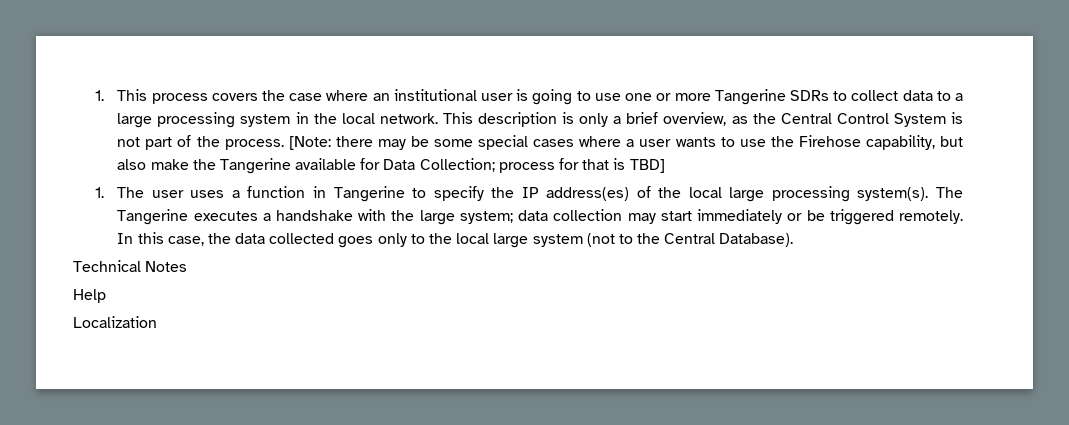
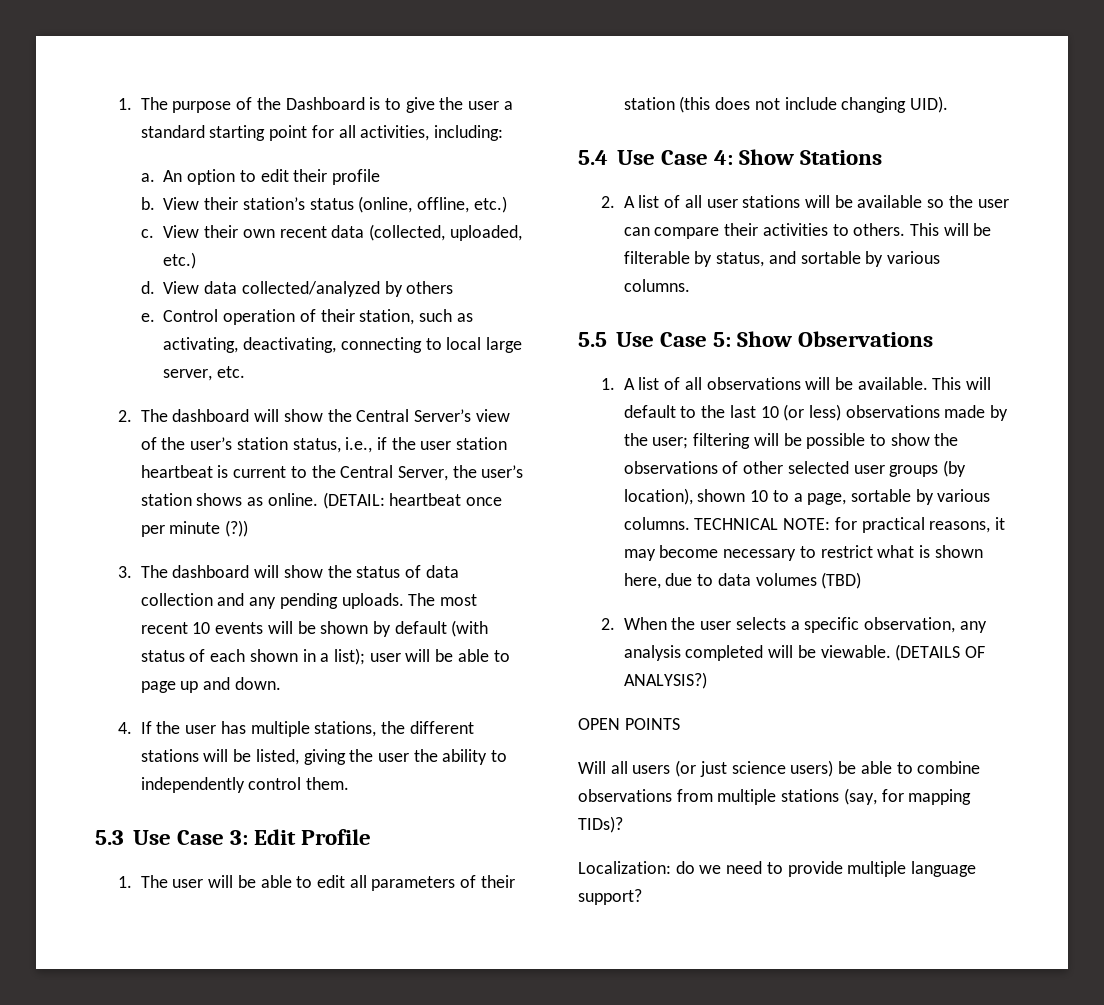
- 1. This process covers the case where an institutional user is going to use one or more Tangerine SDRs to collect data to a large processing system in the local network. This description is only a brief overview, as the Central Control System is not part of the process. [Note: there may be some special cases where a user wants to use the Firehose capability, but also make the Tangerine available for Data Collection; process for that is TBD]
- 1. The user uses a function in Tangerine to specify the IP address(es) of the local large processing system(s). The Tangerine executes a handshake with the large system; data collection may start immediately or be triggered remotely. In this case, the data collected goes only to the local large system (not to the Central Database).
- Technical Notes
- Help
- Localization
+ 1. The purpose of the Dashboard is to give the user a standard starting point for all activities, including:
+ a. An option to edit their profile
+ b. View their station’s status (online, offline, etc.)
+ c. View their own recent data (collected, uploaded, etc.)
+ d. View data collected/analyzed by others
+ e. Control operation of their station, such as activating, deactivating, connecting to local large server, etc.
+ 2. The dashboard will show the Central Server’s view of the user’s station status, i.e., if the user station heartbeat is current to the Central Server, the user’s station shows as online. (DETAIL: heartbeat once per minute (?))
+ 3. The dashboard will show the status of data collection and any pending uploads. The most recent 10 events will be shown by default (with status of each shown in a list); user will be able to page up and down.
+ 4. If the user has multiple stations, the different stations will be listed, giving the user the ability to independently control them.
+ 5.3 Use Case 3: Edit Profile
+ 1. The user will be able to edit all parameters of their station (this does not include changing UID).
+ 5.4 Use Case 4: Show Stations
+ 2. A list of all user stations will be available so the user can compare their activities to others. This will be filterable by status, and sortable by various columns.
+ 5.5 Use Case 5: Show Observations
+ 1. A list of all observations will be available. This will default to the last 10 (or less) observations made by the user; filtering will be possible to show the observations of other selected user groups (by location), shown 10 to a page, sortable by various columns. TECHNICAL NOTE: for practical reasons, it may become necessary to restrict what is shown here, due to data volumes (TBD)
+ 2. When the user selects a specific observation, any analysis completed will be viewable. (DETAILS OF ANALYSIS?)
+ OPEN POINTS
+ Will all users (or just science users) be able to combine observations from multiple stations (say, for mapping TIDs)?
+ Localization: do we need to provide multiple language support?

